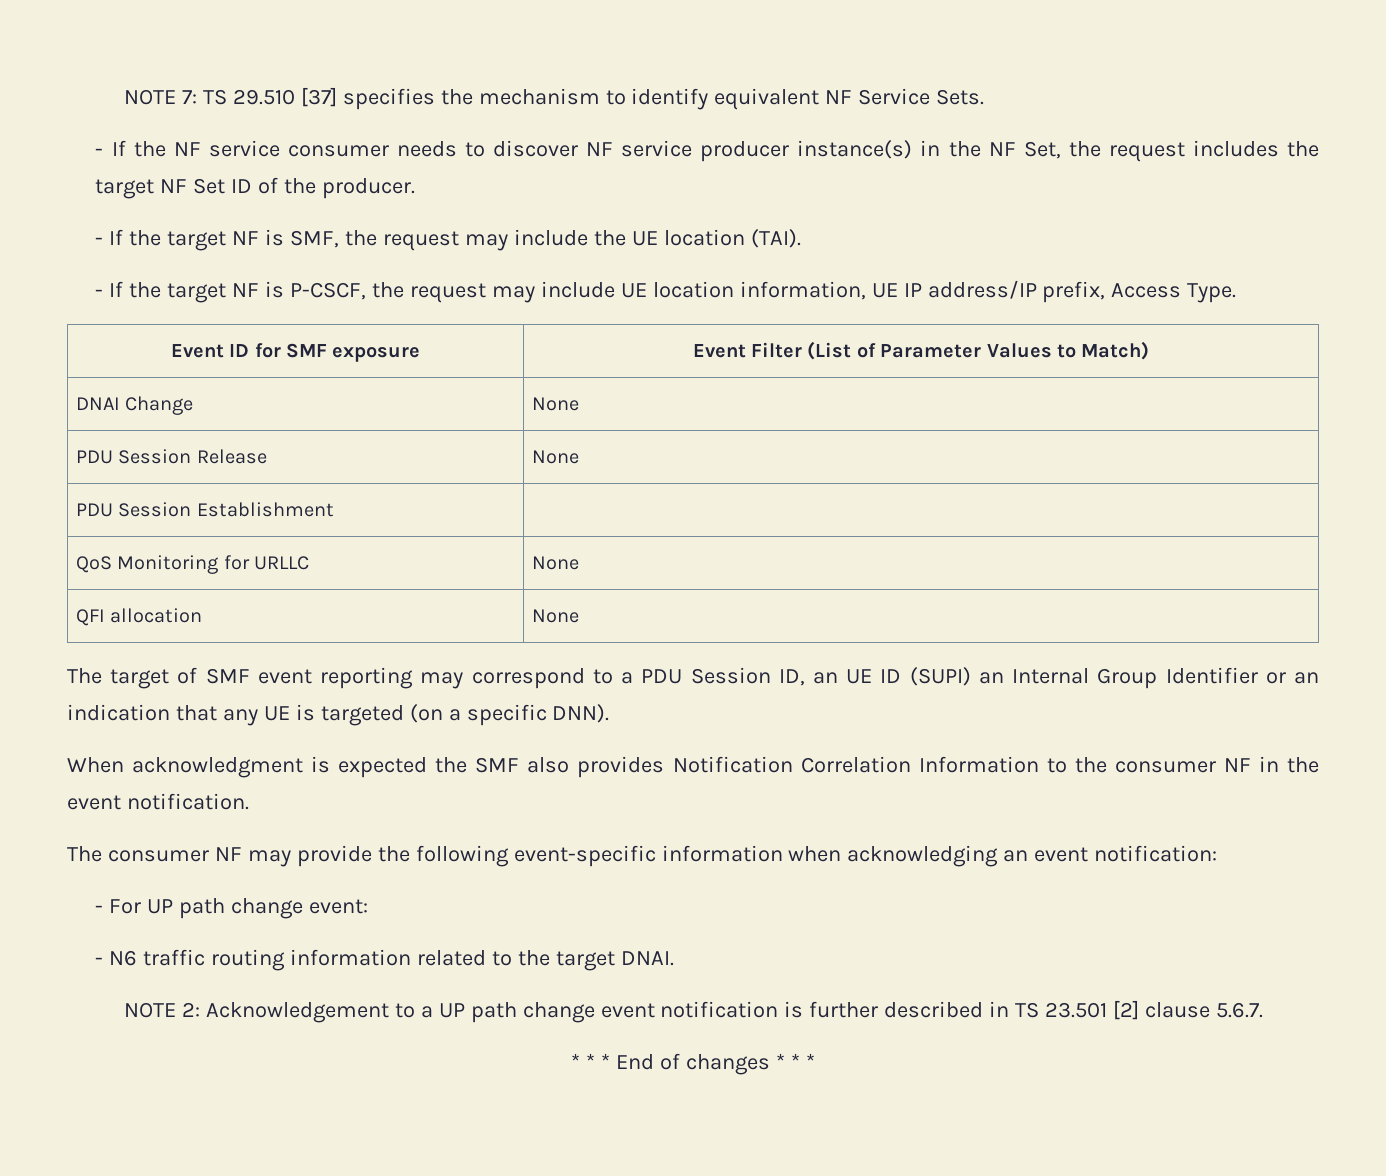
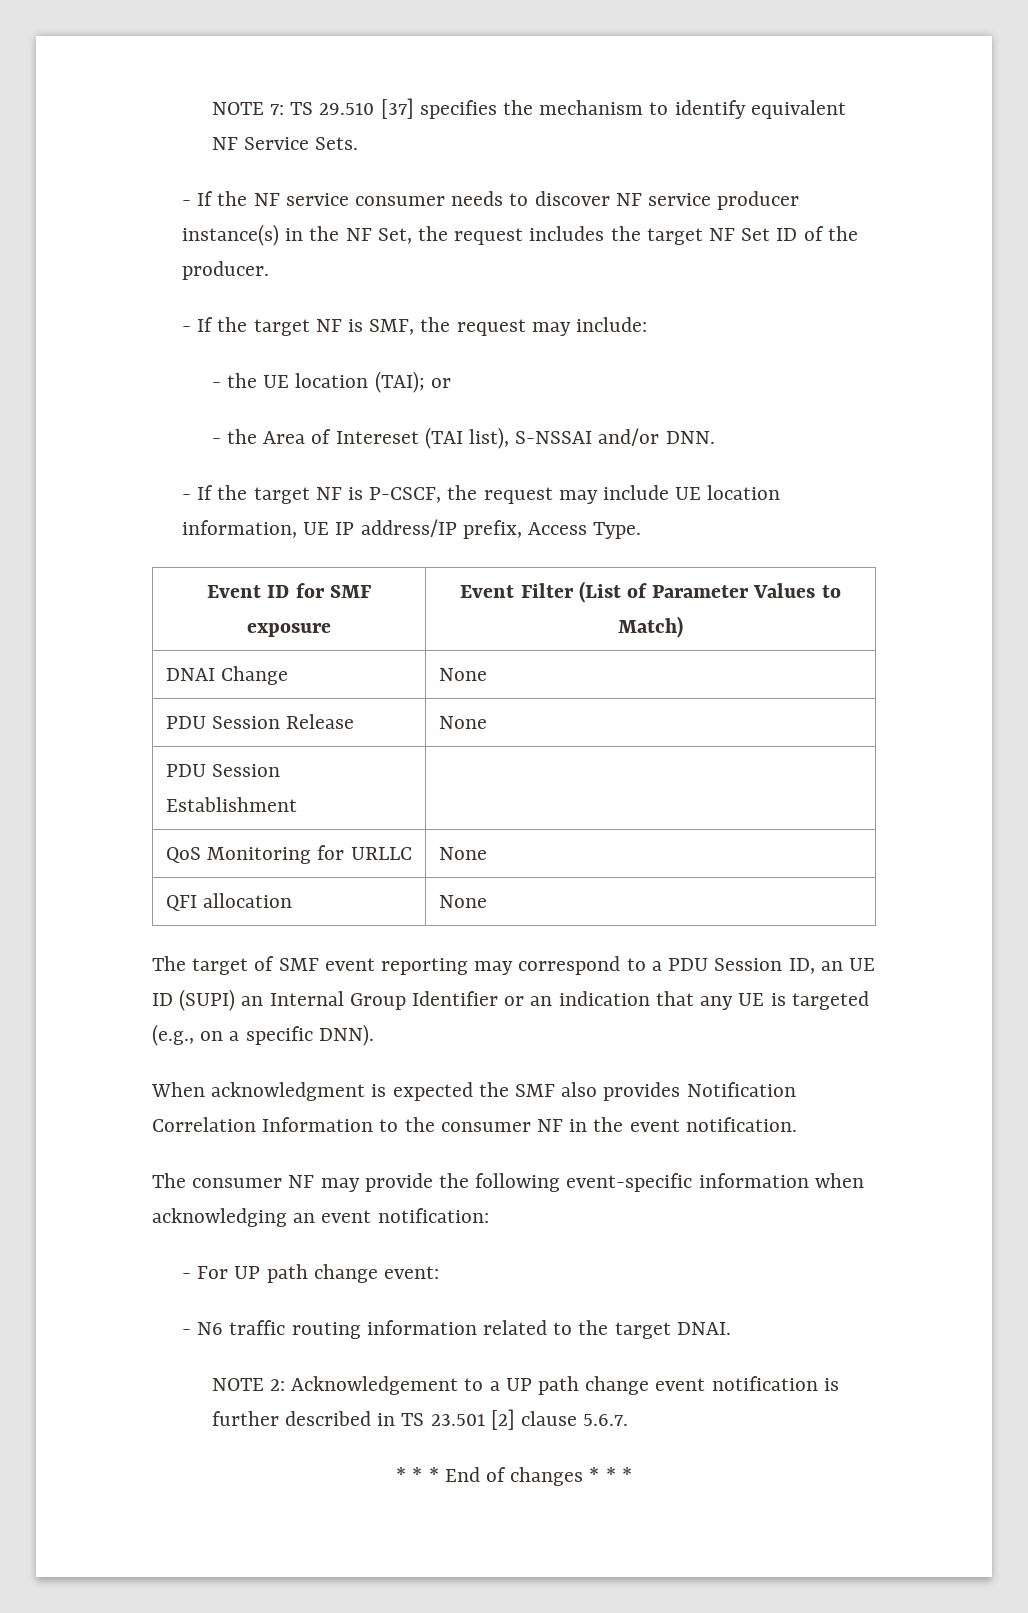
- - If the target NF is SMF, the request may include the UE location (TAI).
+ - If the target NF is SMF, the request may include:
+ - the UE location (TAI); or
+ - the Area of Intereset (TAI list), S-NSSAI and/or DNN.
- The target of SMF event reporting may correspond to a PDU Session ID, an UE ID (SUPI) an Internal Group Identifier or an indication that any UE is targeted (on a specific DNN).
+ The target of SMF event reporting may correspond to a PDU Session ID, an UE ID (SUPI) an Internal Group Identifier or an indication that any UE is targeted (e.g., on a specific DNN).

